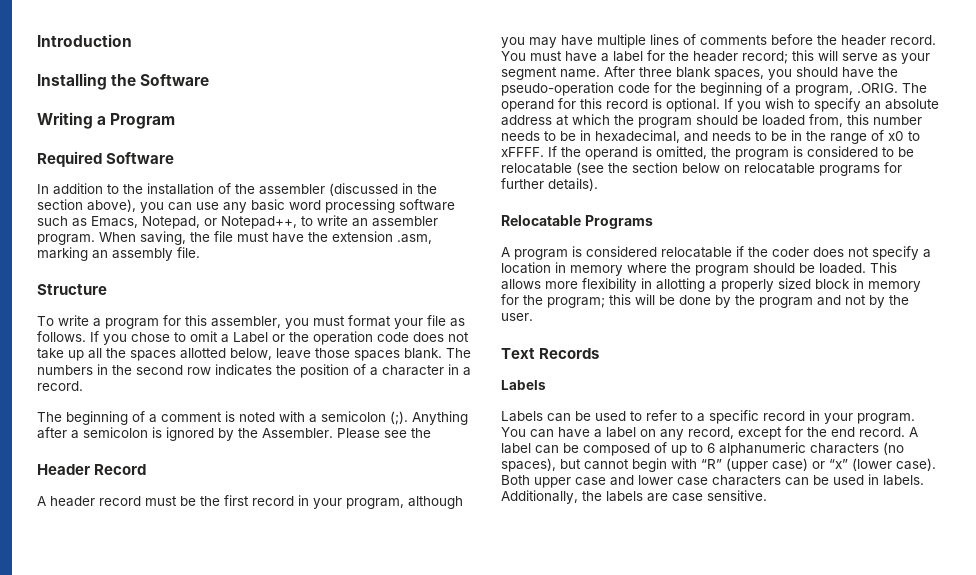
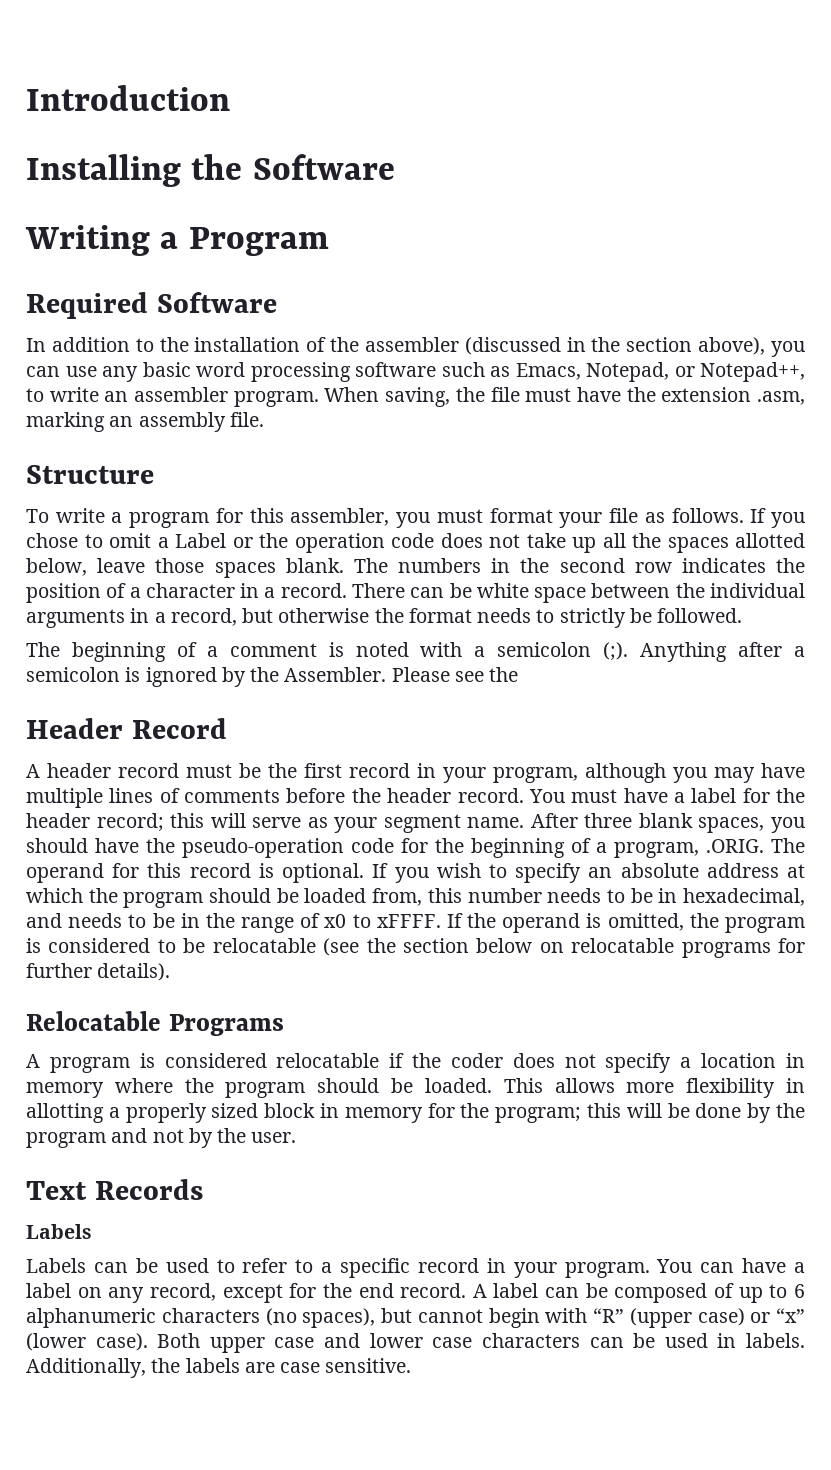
+ There can be white space between the individual arguments in a record, but otherwise the format needs to strictly be followed.

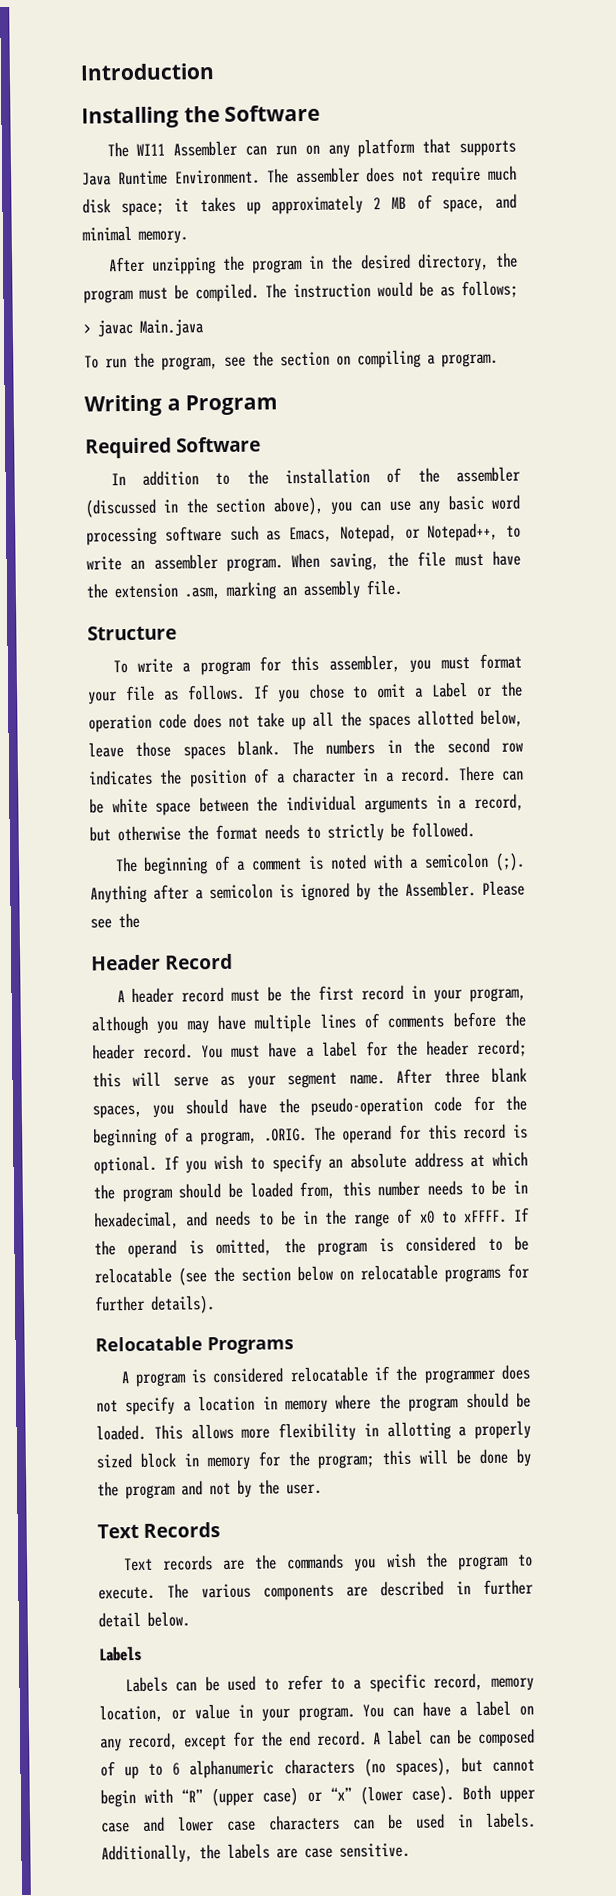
+ The WI11 Assembler can run on any platform that supports Java Runtime Environment. The assembler does not require much disk space; it takes up approximately 2 MB of space, and minimal memory.
+ After unzipping the program in the desired directory, the program must be compiled. The instruction would be as follows;
+ > javac Main.java
+ To run the program, see the section on compiling a program.
- A program is considered relocatable if the coder does not specify a location in memory where the program should be loaded.
+ A program is considered relocatable if the programmer does not specify a location in memory where the program should be loaded.
+ Text records are the commands you wish the program to execute. The various components are described in further detail below.
- Labels can be used to refer to a specific record in your program.
+ Labels can be used to refer to a specific record, memory location, or value in your program.

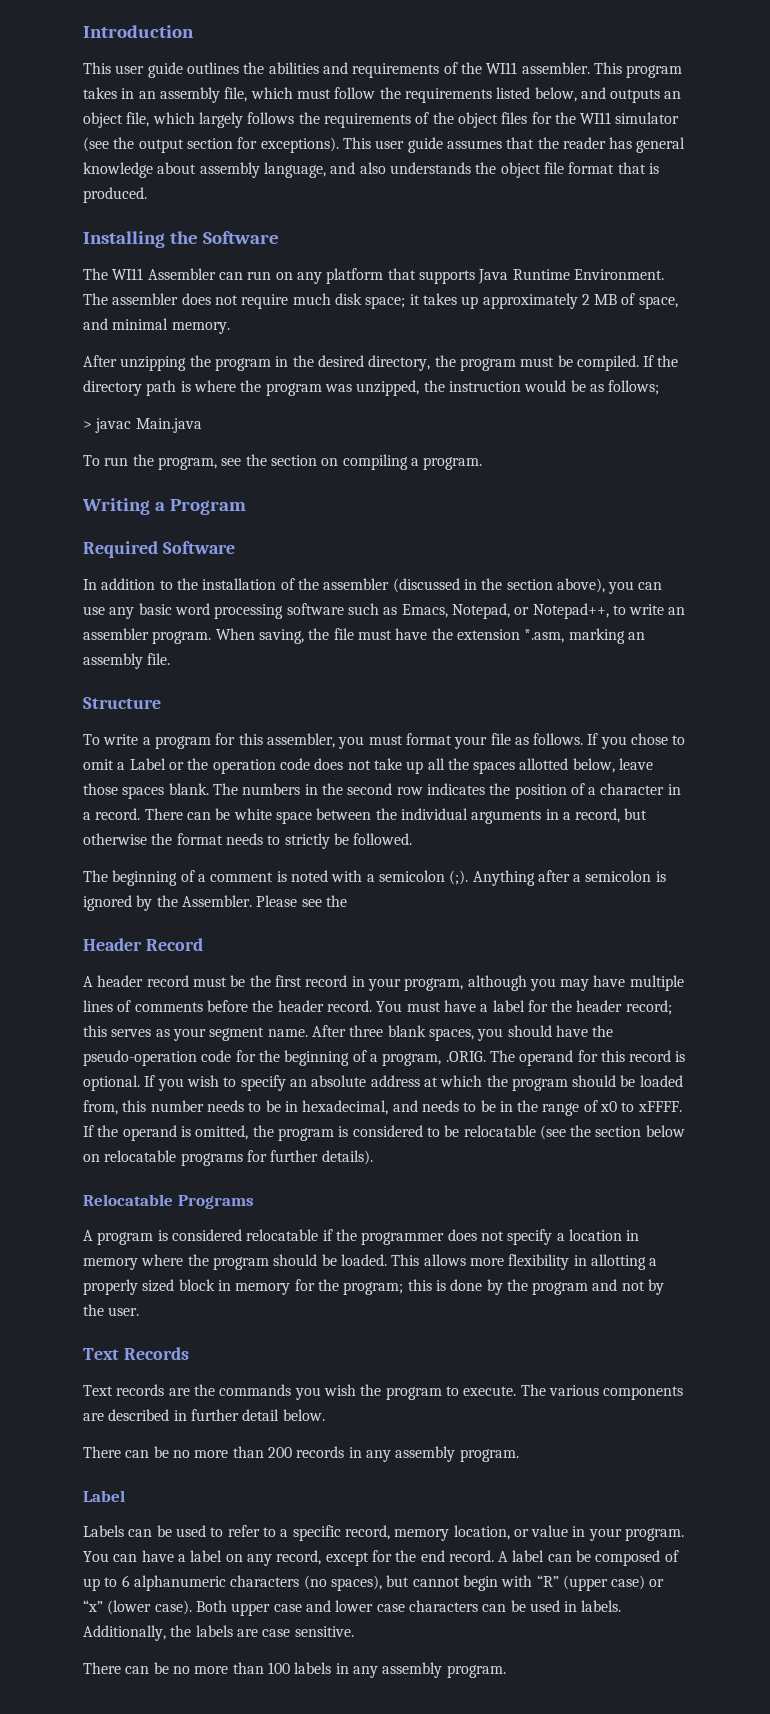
+ This user guide outlines the abilities and requirements of the WI11 assembler. This program takes in an assembly file, which must follow the requirements listed below, and outputs an object file, which largely follows the requirements of the object files for the WI11 simulator (see the output section for exceptions). This user guide assumes that the reader has general knowledge about assembly language, and also understands the object file format that is produced.
- The instruction would be as follows;
+ If the directory path is where the program was unzipped, the instruction would be as follows;
- When saving, the file must have the extension .asm, marking an assembly file.
+ When saving, the file must have the extension *.asm, marking an assembly file.
- You must have a label for the header record; this will serve as your segment name.
+ You must have a label for the header record; this serves as your segment name.
- This allows more flexibility in allotting a properly sized block in memory for the program; this will be done by the program and not by the user.
+ This allows more flexibility in allotting a properly sized block in memory for the program; this is done by the program and not by the user.
  The various components are described in further detail below.
- Labels
+ There can be no more than 200 records in any assembly program.
+ Label
+ There can be no more than 100 labels in any assembly program.

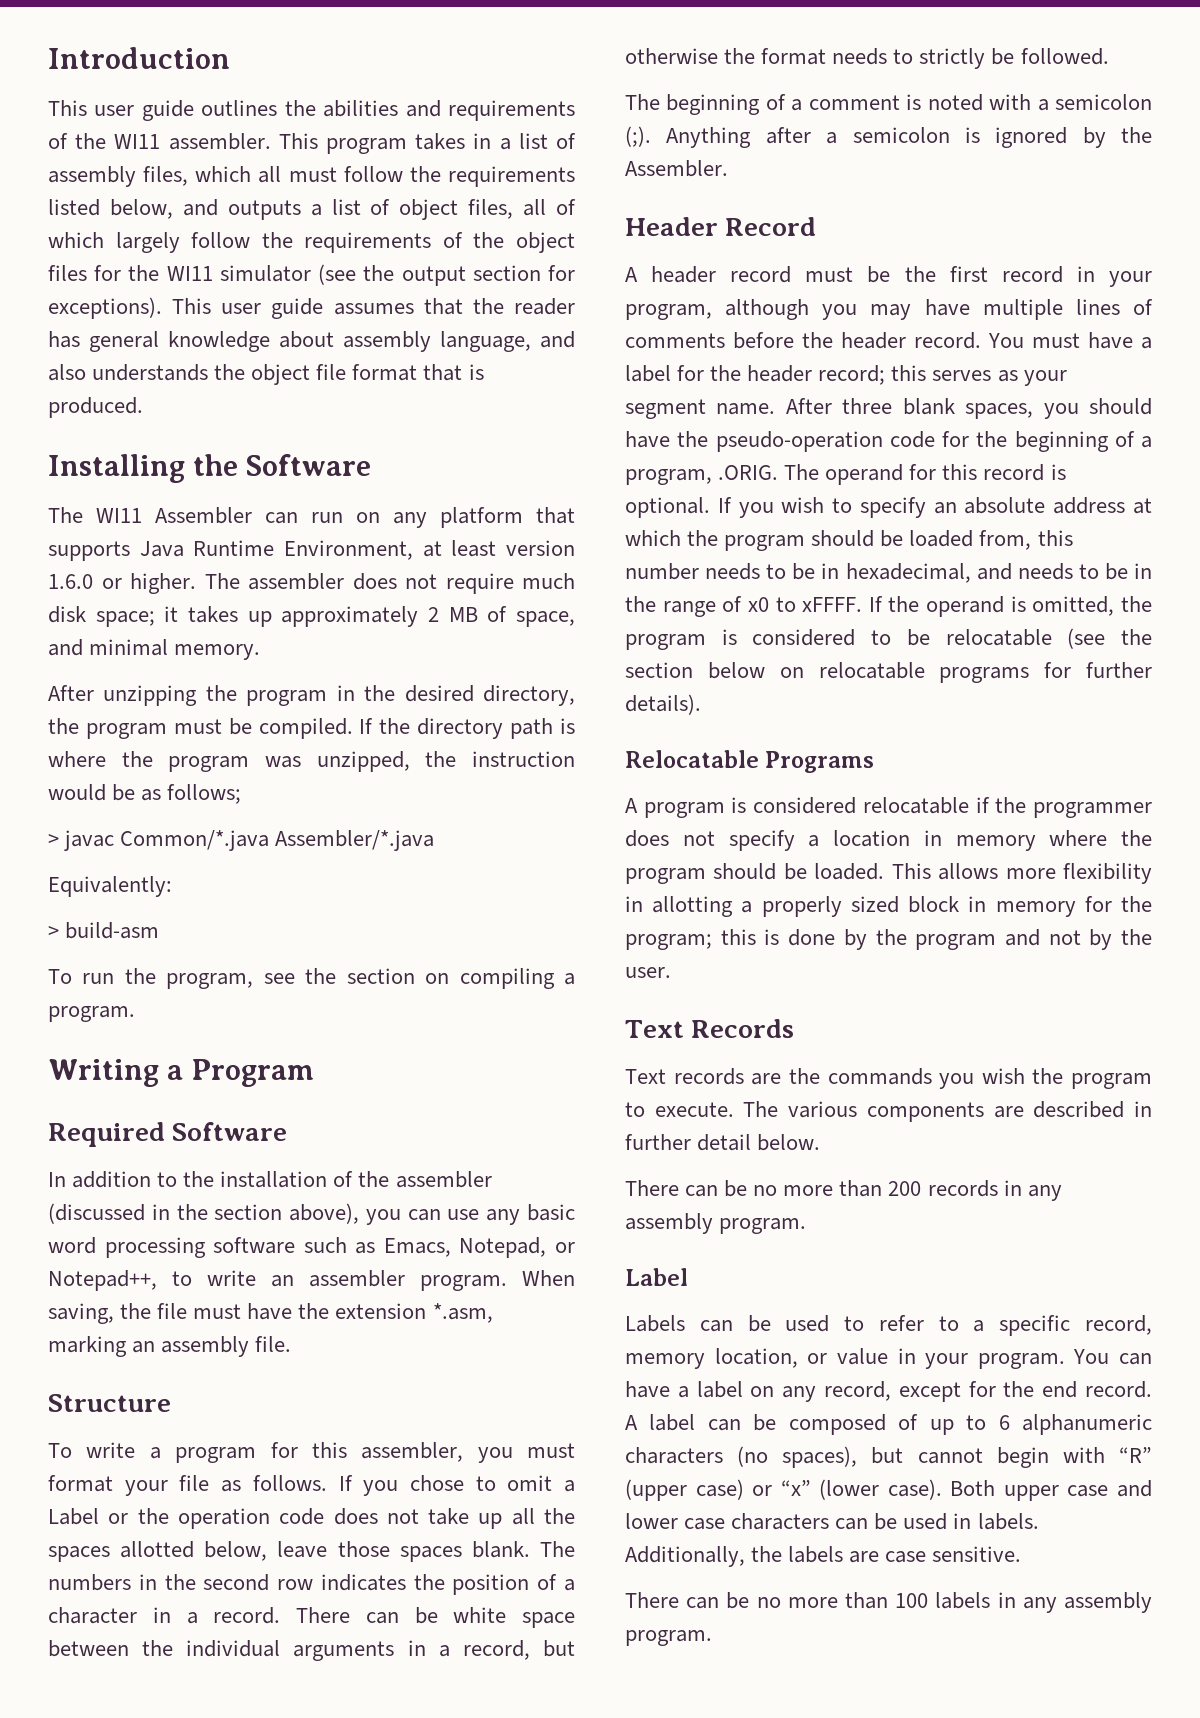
- This program takes in an assembly file, which must follow the requirements listed below, and outputs an object file, which largely follows the requirements of the object files for the WI11 simulator (see the output section for exceptions).
+ This program takes in a list of assembly files, which all must follow the requirements listed below, and outputs a list of object files, all of which largely follow the requirements of the object files for the WI11 simulator (see the output section for exceptions).
- The WI11 Assembler can run on any platform that supports Java Runtime Environment.
+ The WI11 Assembler can run on any platform that supports Java Runtime Environment, at least version 1.6.0 or higher.
- > javac Main.java
+ > javac Common/*.java Assembler/*.java
+ Equivalently:
+ > build-asm
- Please see the

